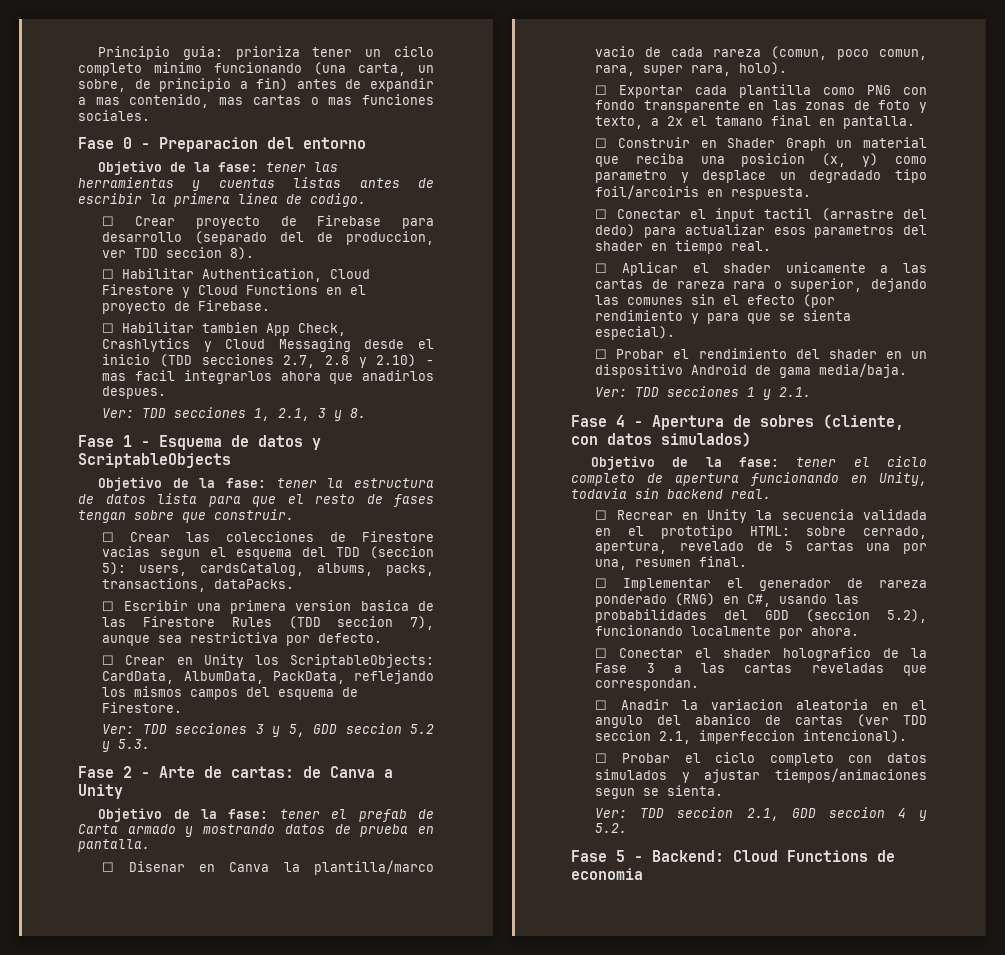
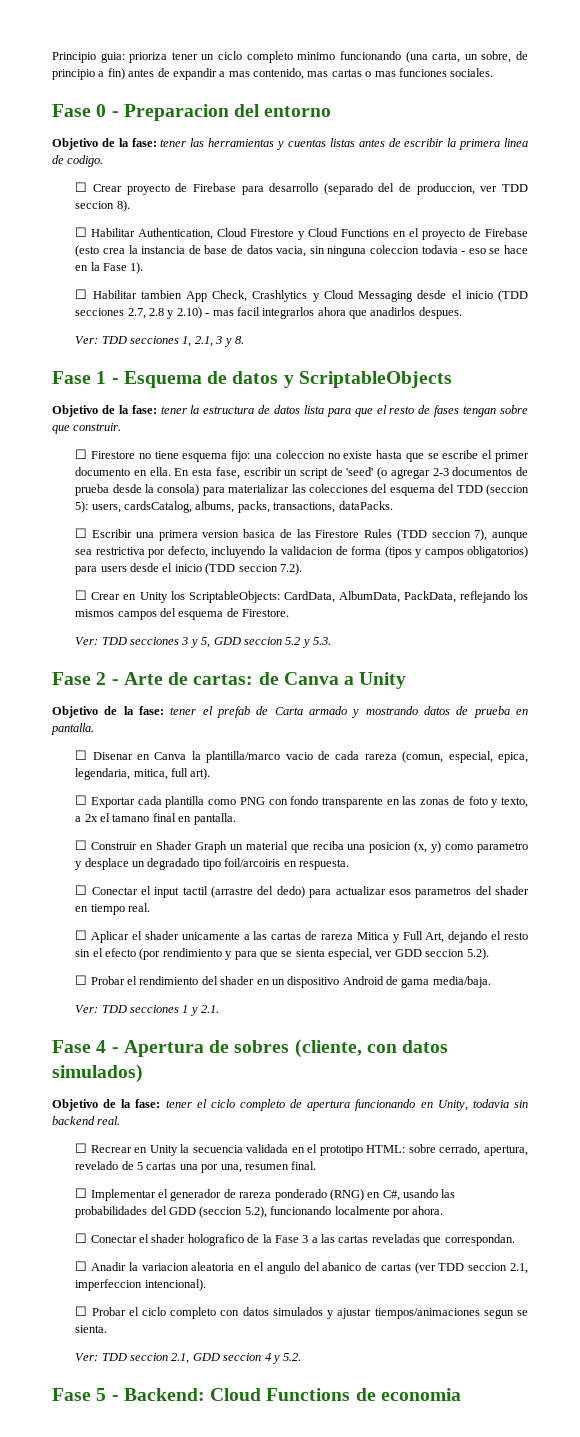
- ☐ Habilitar Authentication, Cloud Firestore y Cloud Functions en el proyecto de Firebase.
+ ☐ Habilitar Authentication, Cloud Firestore y Cloud Functions en el proyecto de Firebase (esto crea la instancia de base de datos vacia, sin ninguna coleccion todavia - eso se hace en la Fase 1).
- ☐ Crear las colecciones de Firestore vacias segun el esquema del TDD (seccion 5): users, cardsCatalog, albums, packs, transactions, dataPacks.
+ ☐ Firestore no tiene esquema fijo: una coleccion no existe hasta que se escribe el primer documento en ella. En esta fase, escribir un script de 'seed' (o agregar 2-3 documentos de prueba desde la consola) para materializar las colecciones del esquema del TDD (seccion 5): users, cardsCatalog, albums, packs, transactions, dataPacks.
- ☐ Escribir una primera version basica de las Firestore Rules (TDD seccion 7), aunque sea restrictiva por defecto.
+ ☐ Escribir una primera version basica de las Firestore Rules (TDD seccion 7), aunque sea restrictiva por defecto, incluyendo la validacion de forma (tipos y campos obligatorios) para users desde el inicio (TDD seccion 7.2).
- ☐ Disenar en Canva la plantilla/marco vacio de cada rareza (comun, poco comun, rara, super rara, holo).
+ ☐ Disenar en Canva la plantilla/marco vacio de cada rareza (comun, especial, epica, legendaria, mitica, full art).
- ☐ Aplicar el shader unicamente a las cartas de rareza rara o superior, dejando las comunes sin el efecto (por rendimiento y para que se sienta especial).
+ ☐ Aplicar el shader unicamente a las cartas de rareza Mitica y Full Art, dejando el resto sin el efecto (por rendimiento y para que se sienta especial, ver GDD seccion 5.2).

